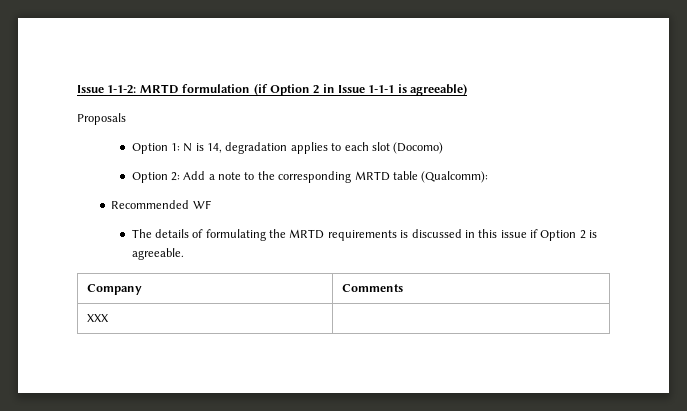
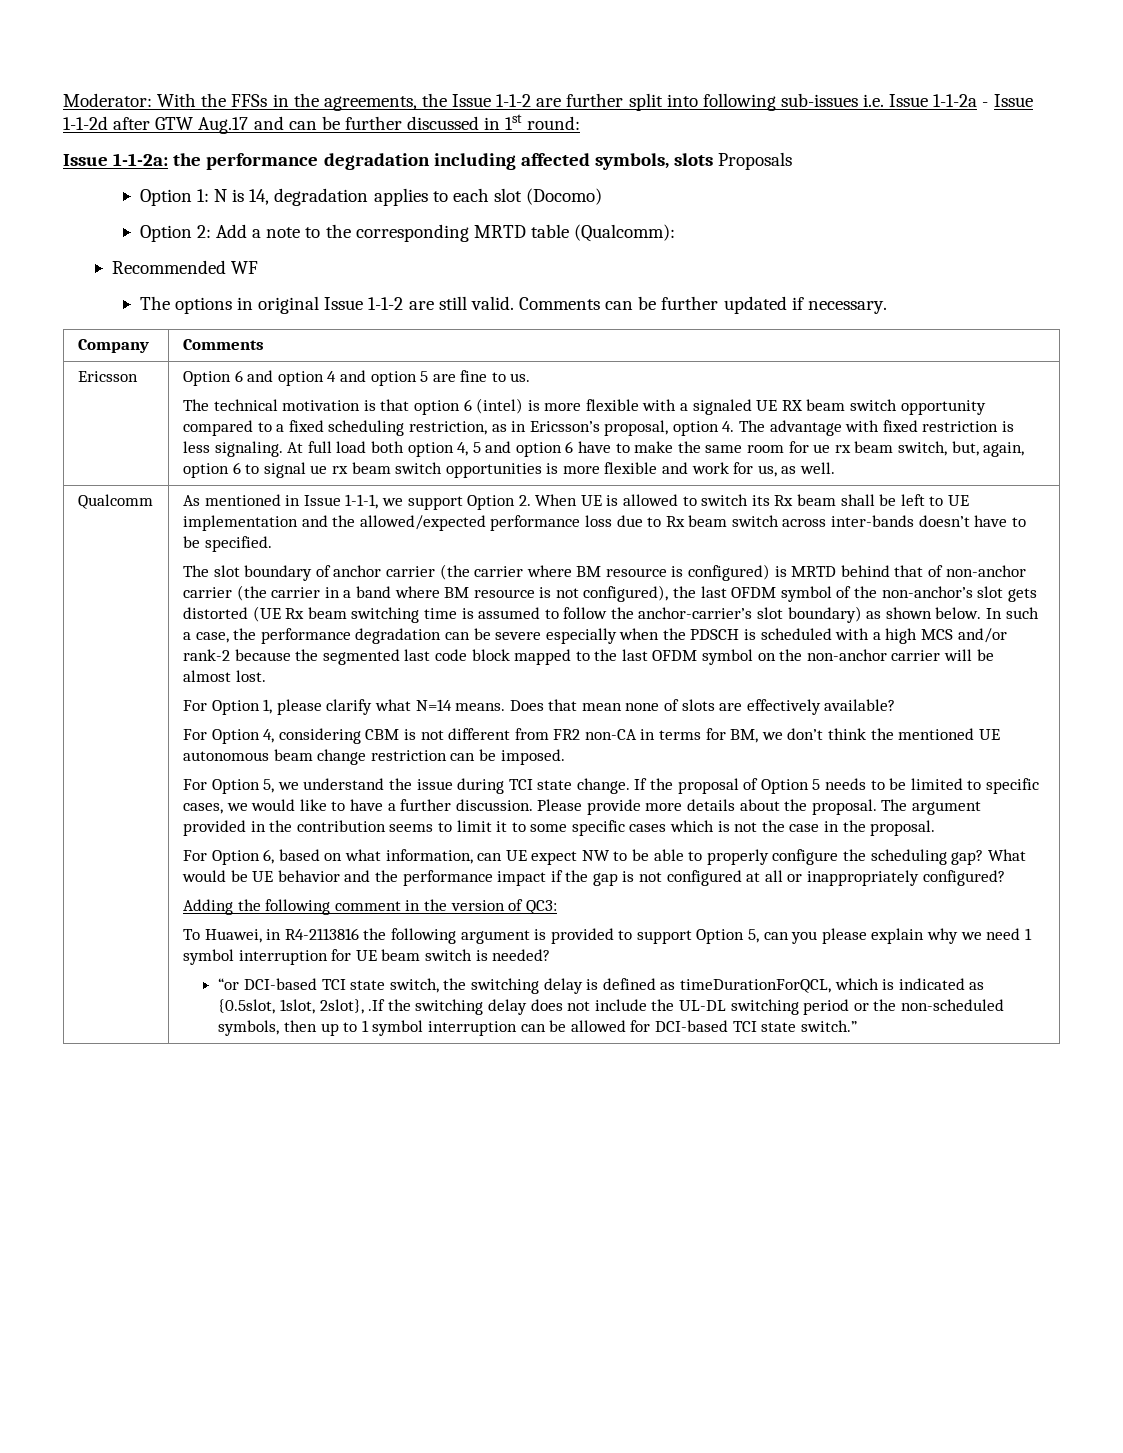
- Issue 1-1-2: MRTD formulation (if Option 2 in Issue 1-1-1 is agreeable)
- Proposals
+ Moderator: With the FFSs in the agreements, the Issue 1-1-2 are further split into following sub-issues i.e. Issue 1-1-2a - Issue 1-1-2d after GTW Aug.17 and can be further discussed in 1st round:
+ Issue 1-1-2a: the performance degradation including affected symbols, slots Proposals
- The details of formulating the MRTD requirements is discussed in this issue if Option 2 is agreeable.
+ The options in original Issue 1-1-2 are still valid. Comments can be further updated if necessary.
  Company | Comments
- XXX |
+ Ericsson | Option 6 and option 4 and option 5 are fine to us.
+ The technical motivation is that option 6 (intel) is more flexible with a signaled UE RX beam switch opportunity compared to a fixed scheduling restriction, as in Ericsson’s proposal, option 4. The advantage with fixed restriction is less signaling. At full load both option 4, 5 and option 6 have to make the same room for ue rx beam switch, but, again, option 6 to signal ue rx beam switch opportunities is more flexible and work for us, as well.
+ Qualcomm | As mentioned in Issue 1-1-1, we support Option 2. When UE is allowed to switch its Rx beam shall be left to UE implementation and the allowed/expected performance loss due to Rx beam switch across inter-bands doesn’t have to be specified.
+ The slot boundary of anchor carrier (the carrier where BM resource is configured) is MRTD behind that of non-anchor carrier (the carrier in a band where BM resource is not configured), the last OFDM symbol of the non-anchor’s slot gets distorted (UE Rx beam switching time is assumed to follow the anchor-carrier’s slot boundary) as shown below. In such a case, the performance degradation can be severe especially when the PDSCH is scheduled with a high MCS and/or rank-2 because the segmented last code block mapped to the last OFDM symbol on the non-anchor carrier will be almost lost.
+ For Option 1, please clarify what N=14 means. Does that mean none of slots are effectively available?
+ For Option 4, considering CBM is not different from FR2 non-CA in terms for BM, we don’t think the mentioned UE autonomous beam change restriction can be imposed.
+ For Option 5, we understand the issue during TCI state change. If the proposal of Option 5 needs to be limited to specific cases, we would like to have a further discussion. Please provide more details about the proposal. The argument provided in the contribution seems to limit it to some specific cases which is not the case in the proposal.
+ For Option 6, based on what information, can UE expect NW to be able to properly configure the scheduling gap? What would be UE behavior and the performance impact if the gap is not configured at all or inappropriately configured?
+ Adding the following comment in the version of QC3:
+ To Huawei, in R4-2113816 the following argument is provided to support Option 5, can you please explain why we need 1 symbol interruption for UE beam switch is needed?
+ “or DCI-based TCI state switch, the switching delay is defined as timeDurationForQCL, which is indicated as {0.5slot, 1slot, 2slot}, .If the switching delay does not include the UL-DL switching period or the non-scheduled symbols, then up to 1 symbol interruption can be allowed for DCI-based TCI state switch.”

